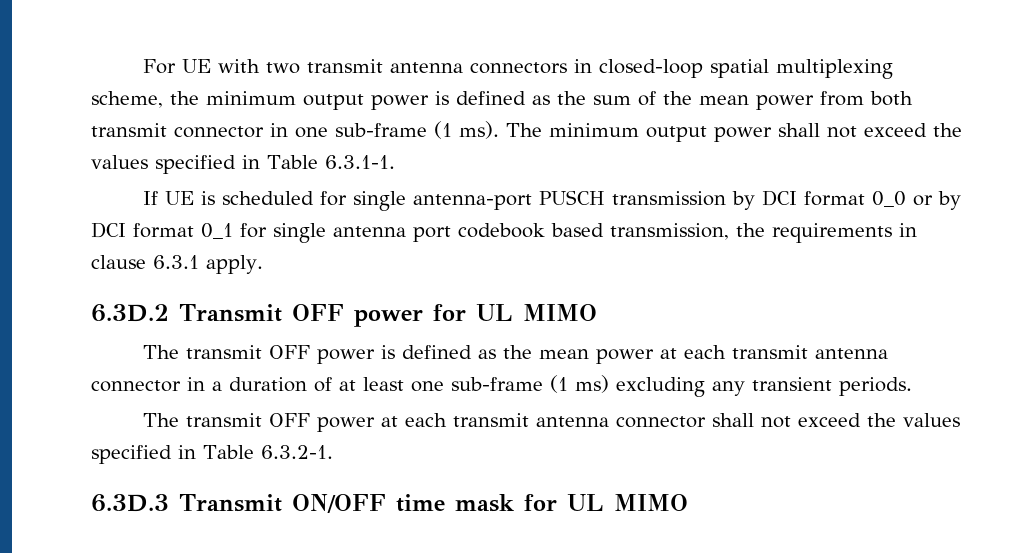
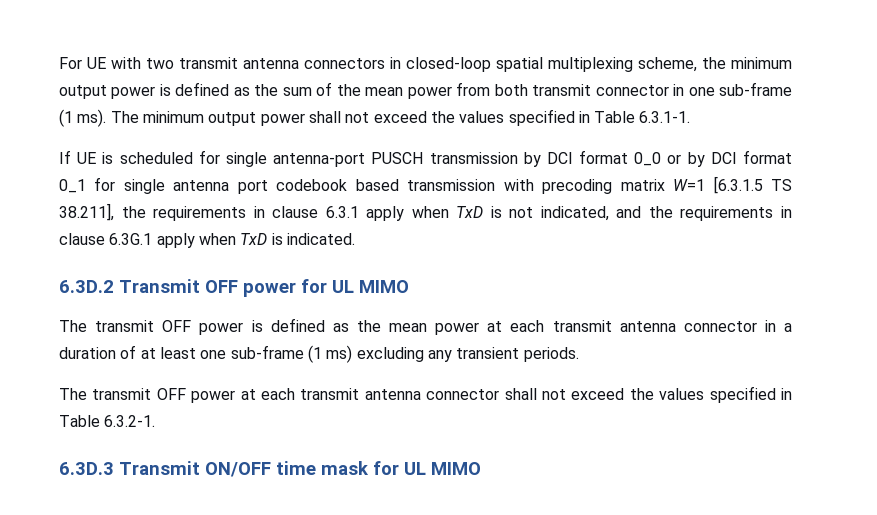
- If UE is scheduled for single antenna-port PUSCH transmission by DCI format 0_0 or by DCI format 0_1 for single antenna port codebook based transmission, the requirements in clause 6.3.1 apply.
+ If UE is scheduled for single antenna-port PUSCH transmission by DCI format 0_0 or by DCI format 0_1 for single antenna port codebook based transmission with precoding matrix W=1 [6.3.1.5 TS 38.211], the requirements in clause 6.3.1 apply when TxD is not indicated, and the requirements in clause 6.3G.1 apply when TxD is indicated.

